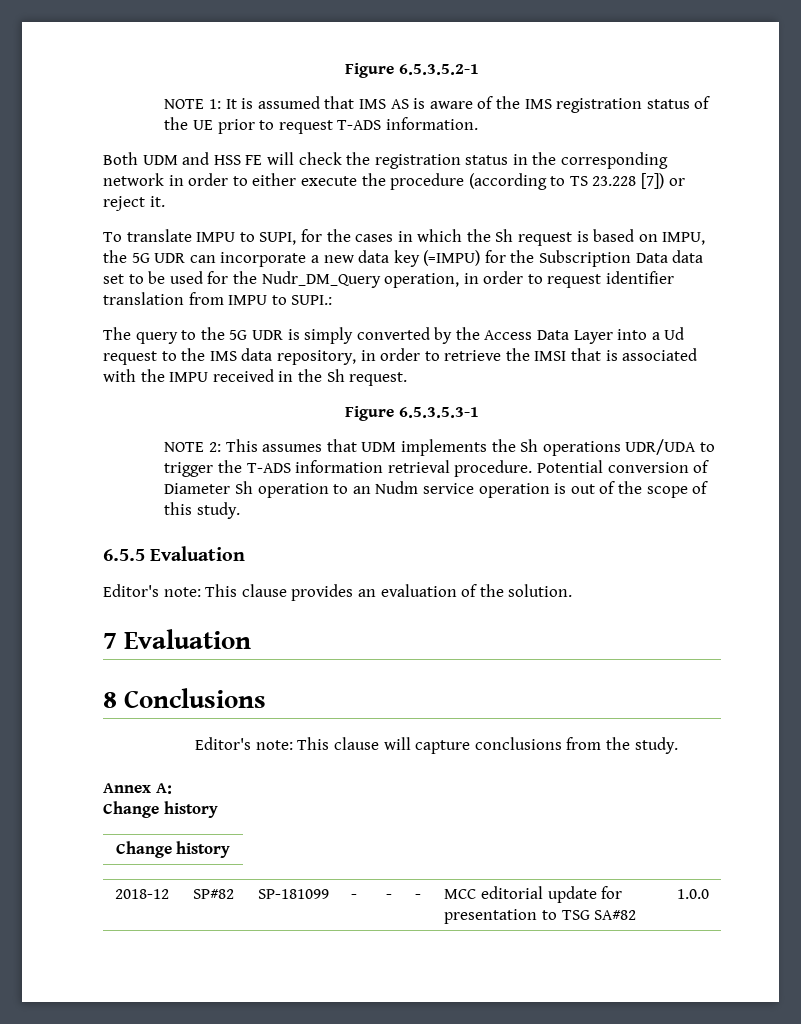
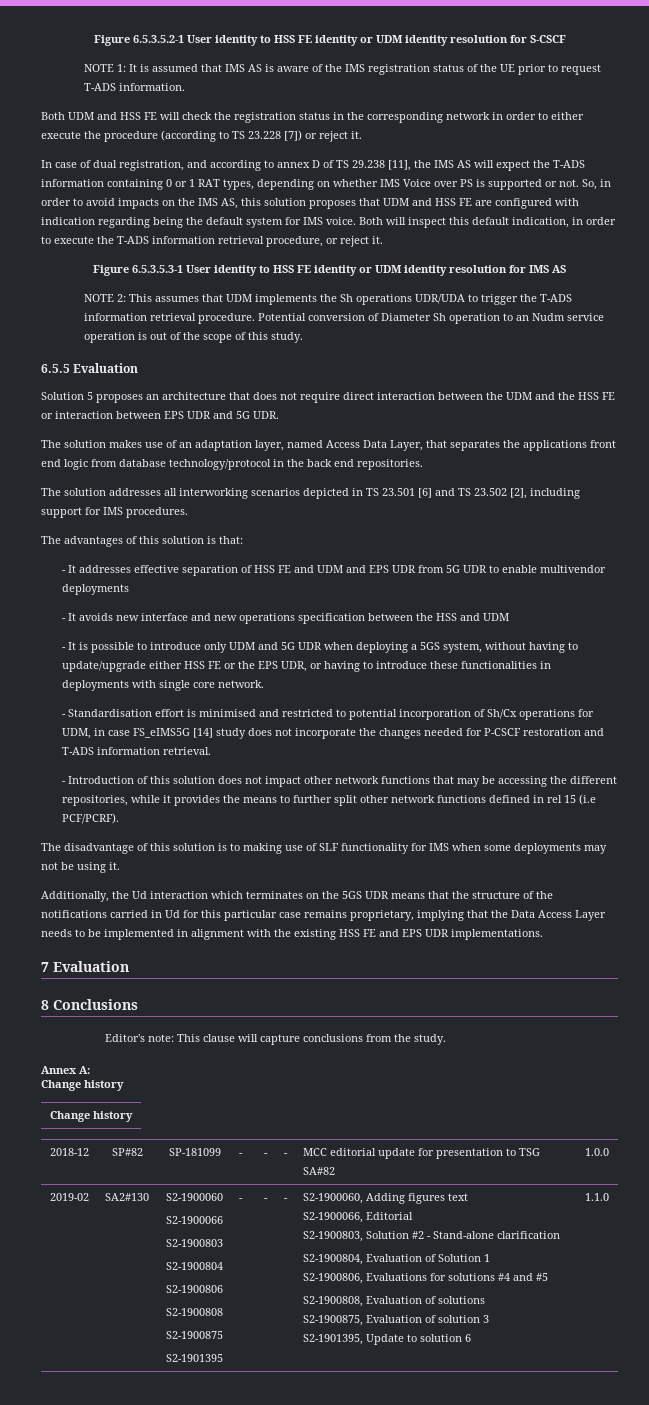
- Figure 6.5.3.5.2-1
+ Figure 6.5.3.5.2-1 User identity to HSS FE identity or UDM identity resolution for S-CSCF
- To translate IMPU to SUPI, for the cases in which the Sh request is based on IMPU, the 5G UDR can incorporate a new data key (=IMPU) for the Subscription Data data set to be used for the Nudr_DM_Query operation, in order to request identifier translation from IMPU to SUPI.:
- The query to the 5G UDR is simply converted by the Access Data Layer into a Ud request to the IMS data repository, in order to retrieve the IMSI that is associated with the IMPU received in the Sh request.
- Figure 6.5.3.5.3-1
+ In case of dual registration, and according to annex D of TS 29.238 [11], the IMS AS will expect the T-ADS information containing 0 or 1 RAT types, depending on whether IMS Voice over PS is supported or not. So, in order to avoid impacts on the IMS AS, this solution proposes that UDM and HSS FE are configured with indication regarding being the default system for IMS voice. Both will inspect this default indication, in order to execute the T-ADS information retrieval procedure, or reject it.
+ Figure 6.5.3.5.3-1 User identity to HSS FE identity or UDM identity resolution for IMS AS
- Editor's note: This clause provides an evaluation of the solution.
+ Solution 5 proposes an architecture that does not require direct interaction between the UDM and the HSS FE or interaction between EPS UDR and 5G UDR.
+ The solution makes use of an adaptation layer, named Access Data Layer, that separates the applications front end logic from database technology/protocol in the back end repositories.
+ The solution addresses all interworking scenarios depicted in TS 23.501 [6] and TS 23.502 [2], including support for IMS procedures.
+ The advantages of this solution is that:
+ - It addresses effective separation of HSS FE and UDM and EPS UDR from 5G UDR to enable multivendor deployments
+ - It avoids new interface and new operations specification between the HSS and UDM
+ - It is possible to introduce only UDM and 5G UDR when deploying a 5GS system, without having to update/upgrade either HSS FE or the EPS UDR, or having to introduce these functionalities in deployments with single core network.
+ - Standardisation effort is minimised and restricted to potential incorporation of Sh/Cx operations for UDM, in case FS_eIMS5G [14] study does not incorporate the changes needed for P-CSCF restoration and T-ADS information retrieval.
+ - Introduction of this solution does not impact other network functions that may be accessing the different repositories, while it provides the means to further split other network functions defined in rel 15 (i.e PCF/PCRF).
+ The disadvantage of this solution is to making use of SLF functionality for IMS when some deployments may not be using it.
+ Additionally, the Ud interaction which terminates on the 5GS UDR means that the structure of the notifications carried in Ud for this particular case remains proprietary, implying that the Data Access Layer needs to be implemented in alignment with the existing HSS FE and EPS UDR implementations.
+ 2019-02 | SA2#130 | S2-1900060
+ S2-1900066
+ S2-1900803
+ S2-1900804
+ S2-1900806
+ S2-1900808
+ S2-1900875
+ S2-1901395 | - | - | - | S2-1900060, Adding figures text
+ S2-1900066, Editorial
+ S2-1900803, Solution #2 - Stand-alone clarification
+ S2-1900804, Evaluation of Solution 1
+ S2-1900806, Evaluations for solutions #4 and #5
+ S2-1900808, Evaluation of solutions
+ S2-1900875, Evaluation of solution 3
+ S2-1901395, Update to solution 6 | 1.1.0

